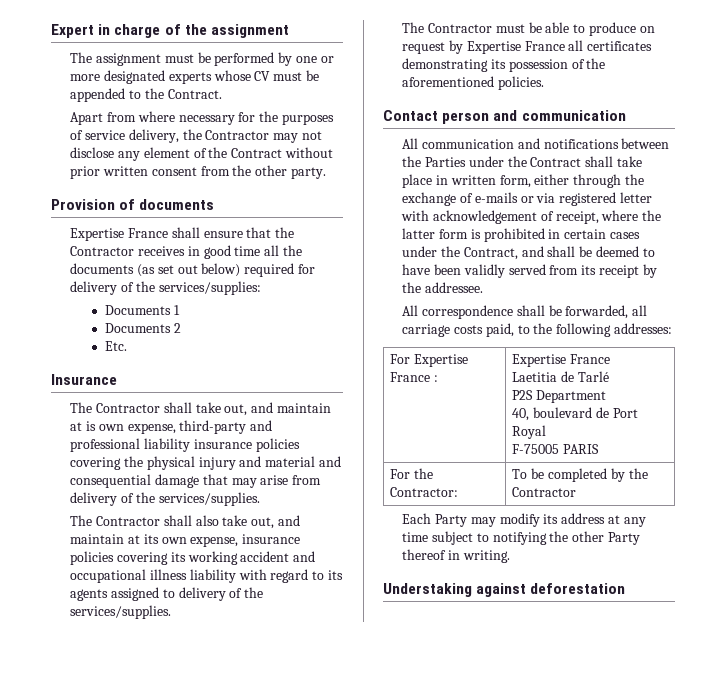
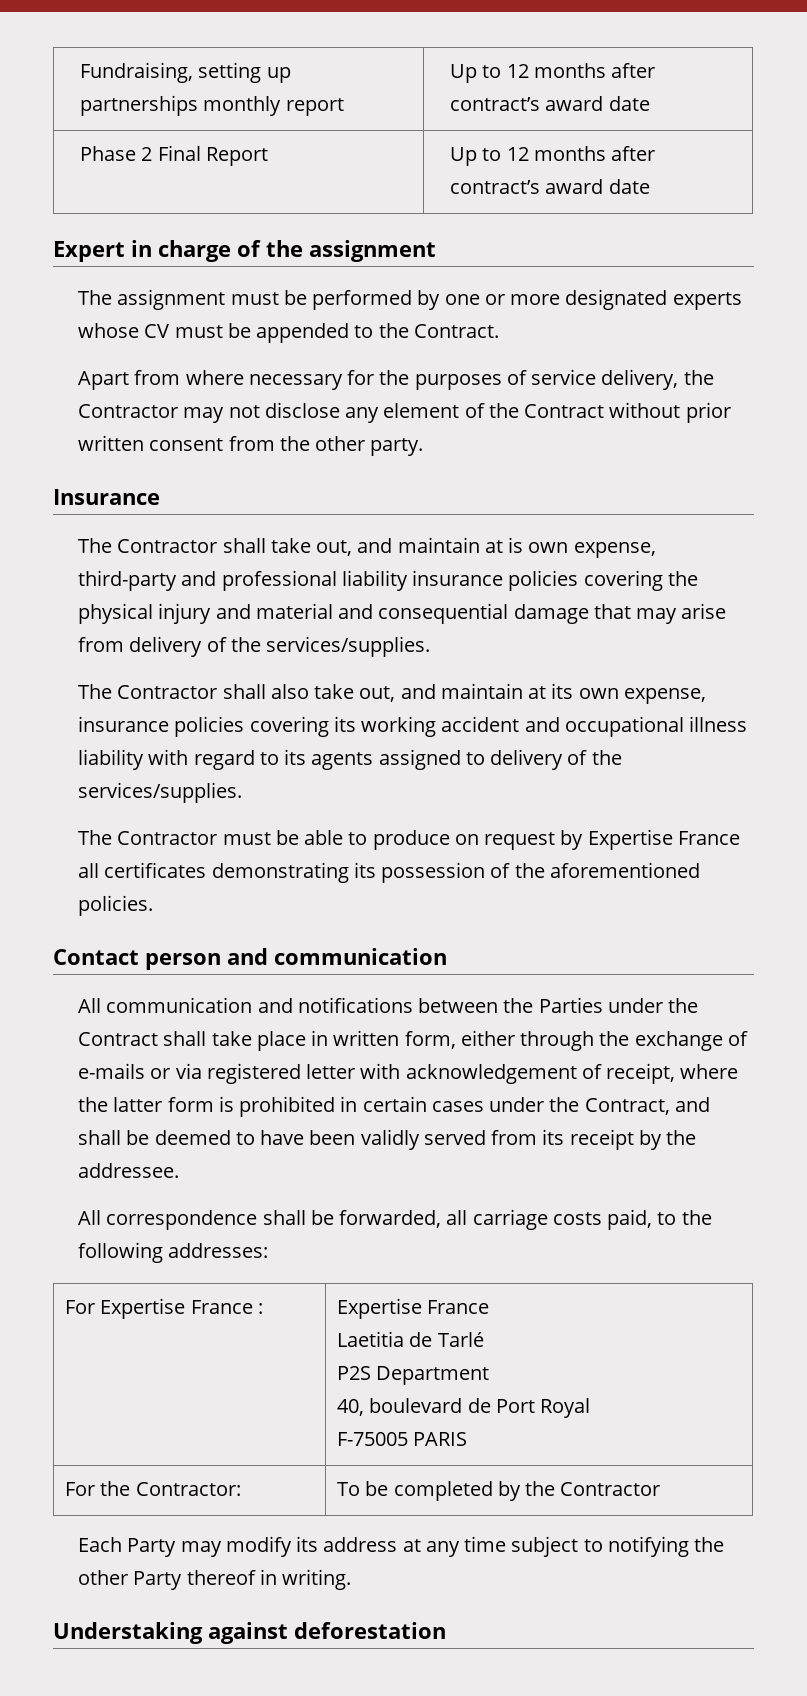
+ Fundraising, setting up partnerships monthly report | Up to 12 months after contract’s award date
+ Phase 2 Final Report | Up to 12 months after contract’s award date
- Provision of documents
- Expertise France shall ensure that the Contractor receives in good time all the documents (as set out below) required for delivery of the services/supplies:
- Documents 1
- Documents 2
- Etc.

